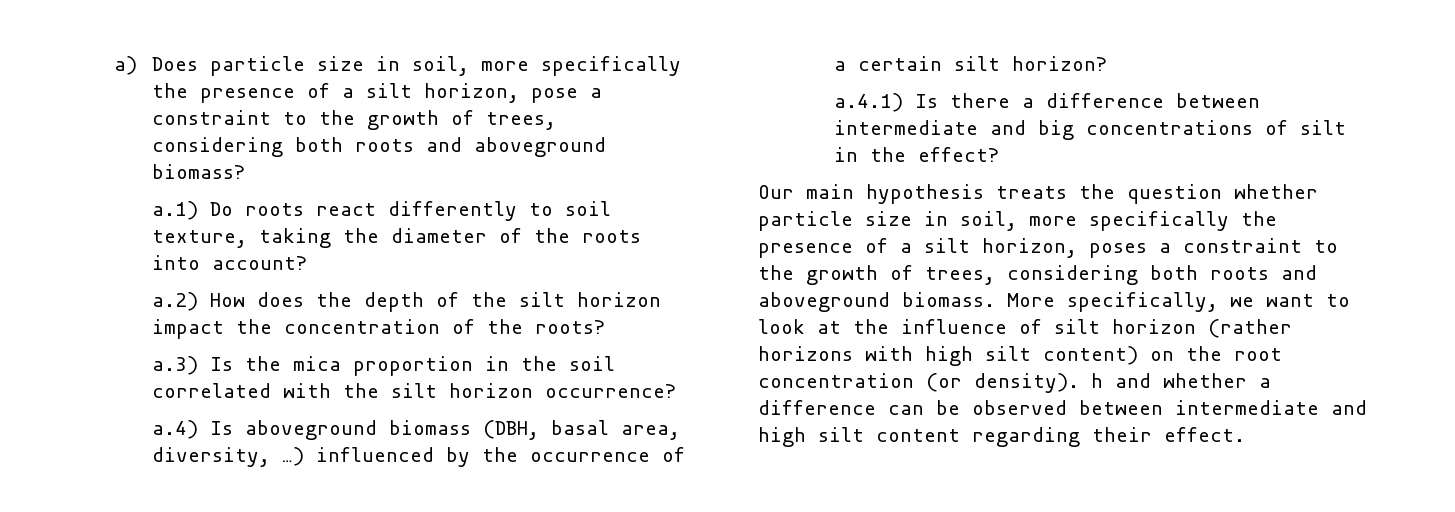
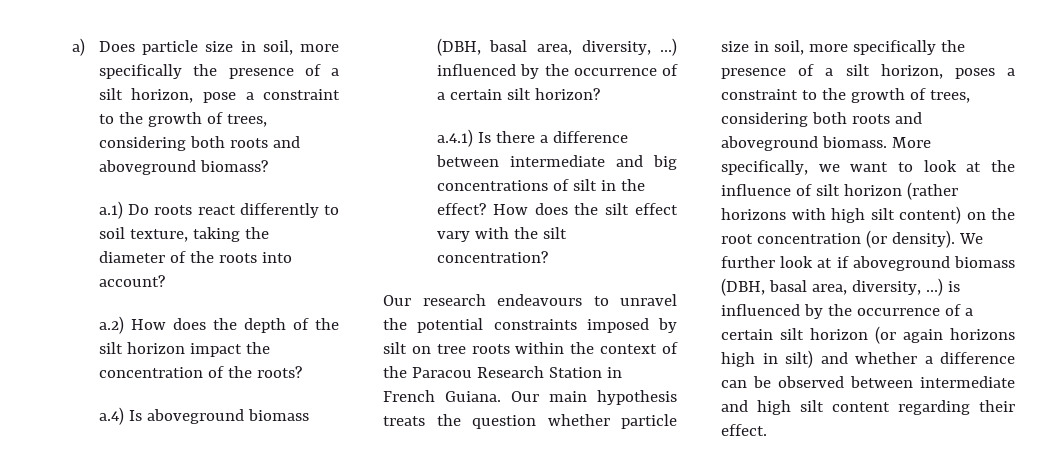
- a.3) Is the mica proportion in the soil correlated with the silt horizon occurrence?
- a.4.1) Is there a difference between intermediate and big concentrations of silt in the effect?
- Our main hypothesis treats the question whether particle size in soil, more specifically the presence of a silt horizon, poses a constraint to the growth of trees, considering both roots and aboveground biomass.
+ a.4.1) Is there a difference between intermediate and big concentrations of silt in the effect? How does the silt effect vary with the silt concentration?
+ Our research endeavours to unravel the potential constraints imposed by silt on tree roots within the context of the Paracou Research Station in French Guiana. Our main hypothesis treats the question whether particle size in soil, more specifically the presence of a silt horizon, poses a constraint to the growth of trees, considering both roots and aboveground biomass.
- More specifically, we want to look at the influence of silt horizon (rather horizons with high silt content) on the root concentration (or density). h and whether a difference can be observed between intermediate and high silt content regarding their effect.
+ More specifically, we want to look at the influence of silt horizon (rather horizons with high silt content) on the root concentration (or density). We further look at if aboveground biomass (DBH, basal area, diversity, …) is influenced by the occurrence of a certain silt horizon (or again horizons high in silt) and whether a difference can be observed between intermediate and high silt content regarding their effect.

